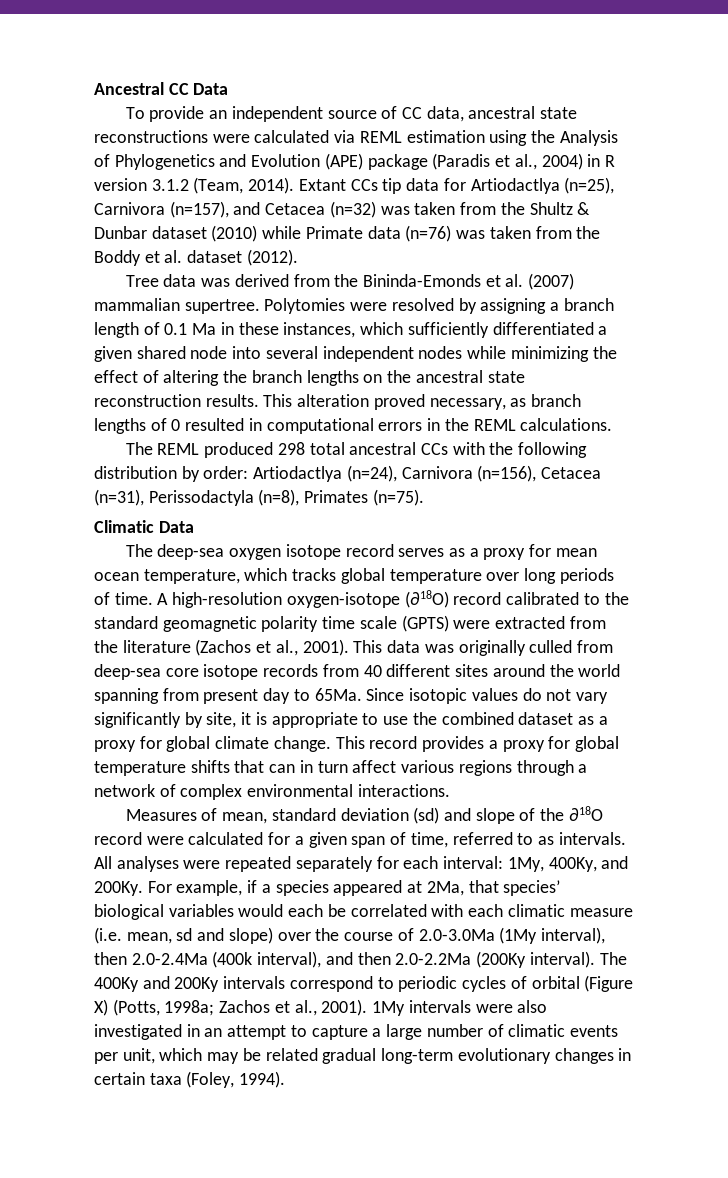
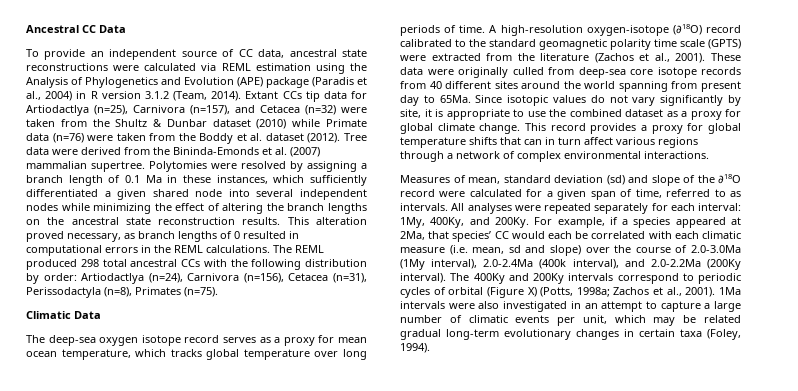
- Extant CCs tip data for Artiodactlya (n=25), Carnivora (n=157), and Cetacea (n=32) was taken from the Shultz & Dunbar dataset (2010) while Primate data (n=76) was taken from the Boddy et al. dataset (2012).
- Tree data was derived from the Bininda-Emonds et al. (2007) mammalian supertree.
+ Extant CCs tip data for Artiodactlya (n=25), Carnivora (n=157), and Cetacea (n=32) were taken from the Shultz & Dunbar dataset (2010) while Primate data (n=76) were taken from the Boddy et al. dataset (2012). Tree data were derived from the Bininda-Emonds et al. (2007) mammalian supertree.
- This alteration proved necessary, as branch lengths of 0 resulted in computational errors in the REML calculations.
- The REML produced 298 total ancestral CCs with the following distribution by order: Artiodactlya (n=24), Carnivora (n=156), Cetacea (n=31), Perissodactyla (n=8), Primates (n=75).
+ This alteration proved necessary, as branch lengths of 0 resulted in computational errors in the REML calculations. The REML produced 298 total ancestral CCs with the following distribution by order: Artiodactlya (n=24), Carnivora (n=156), Cetacea (n=31), Perissodactyla (n=8), Primates (n=75).
- This data was originally culled from deep-sea core isotope records from 40 different sites around the world spanning from present day to 65Ma.
+ These data were originally culled from deep-sea core isotope records from 40 different sites around the world spanning from present day to 65Ma.
- For example, if a species appeared at 2Ma, that species’ biological variables would each be correlated with each climatic measure (i.e. mean, sd and slope) over the course of 2.0-3.0Ma (1My interval), then 2.0-2.4Ma (400k interval), and then 2.0-2.2Ma (200Ky interval).
+ For example, if a species appeared at 2Ma, that species’ CC would each be correlated with each climatic measure (i.e. mean, sd and slope) over the course of 2.0-3.0Ma (1My interval), 2.0-2.4Ma (400k interval), and 2.0-2.2Ma (200Ky interval).
- 1My intervals were also investigated in an attempt to capture a large number of climatic events per unit, which may be related gradual long-term evolutionary changes in certain taxa (Foley, 1994).
+ 1Ma intervals were also investigated in an attempt to capture a large number of climatic events per unit, which may be related gradual long-term evolutionary changes in certain taxa (Foley, 1994).

